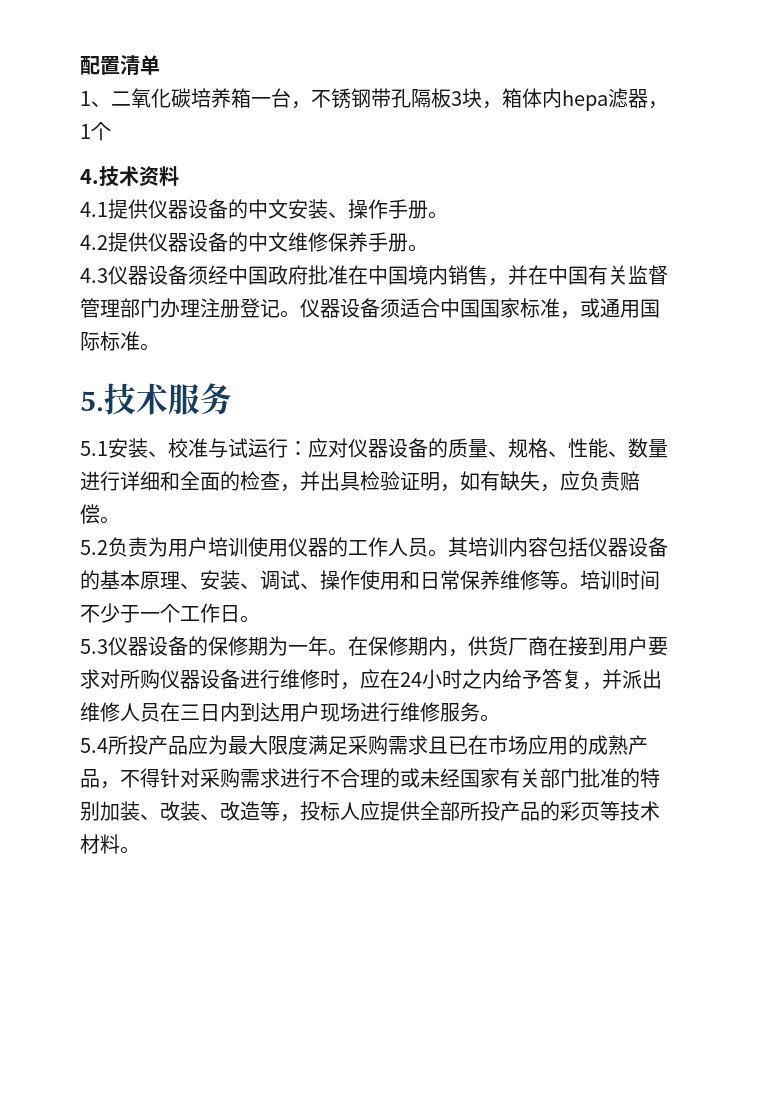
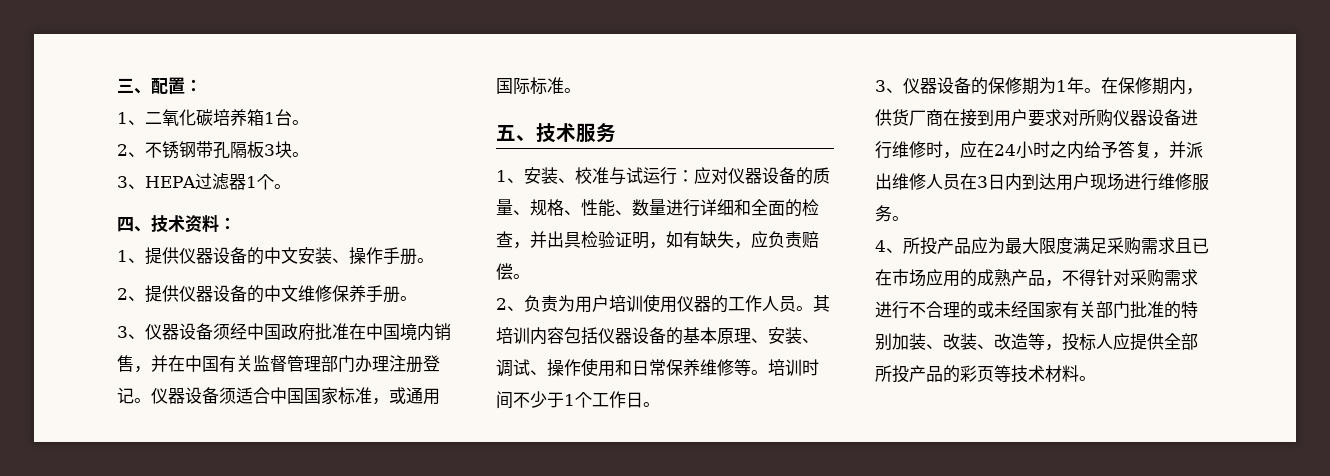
- 配置清单
+ 三、配置：
- 1、二氧化碳培养箱一台，不锈钢带孔隔板3块，箱体内hepa滤器，1个
- 4.技术资料
- 4.1提供仪器设备的中文安装、操作手册。
+ 1、二氧化碳培养箱1台。
+ 2、不锈钢带孔隔板3块。
+ 3、HEPA过滤器1个。
+ 四、技术资料：
+ 1、提供仪器设备的中文安装、操作手册。
- 4.2提供仪器设备的中文维修保养手册。
+ 2、提供仪器设备的中文维修保养手册。
- 4.3仪器设备须经中国政府批准在中国境内销售，并在中国有关监督管理部门办理注册登记。
+ 3、仪器设备须经中国政府批准在中国境内销售，并在中国有关监督管理部门办理注册登记。
- 5.技术服务
+ 五、技术服务
- 5.1安装、校准与试运行：应对仪器设备的质量、规格、性能、数量进行详细和全面的检查，并出具检验证明，如有缺失，应负责赔偿。
+ 1、安装、校准与试运行：应对仪器设备的质量、规格、性能、数量进行详细和全面的检查，并出具检验证明，如有缺失，应负责赔偿。
- 5.2负责为用户培训使用仪器的工作人员。
+ 2、负责为用户培训使用仪器的工作人员。
- 培训时间不少于一个工作日。
+ 培训时间不少于1个工作日。
- 5.3仪器设备的保修期为一年。
+ 3、仪器设备的保修期为1年。
- 在保修期内，供货厂商在接到用户要求对所购仪器设备进行维修时，应在24小时之内给予答复，并派出维修人员在三日内到达用户现场进行维修服务。
+ 在保修期内，供货厂商在接到用户要求对所购仪器设备进行维修时，应在24小时之内给予答复，并派出维修人员在3日内到达用户现场进行维修服务。
- 5.4所投产品应为最大限度满足采购需求且已在市场应用的成熟产品，不得针对采购需求进行不合理的或未经国家有关部门批准的特别加装、改装、改造等，投标人应提供全部所投产品的彩页等技术材料。
+ 4、所投产品应为最大限度满足采购需求且已在市场应用的成熟产品，不得针对采购需求进行不合理的或未经国家有关部门批准的特别加装、改装、改造等，投标人应提供全部所投产品的彩页等技术材料。

